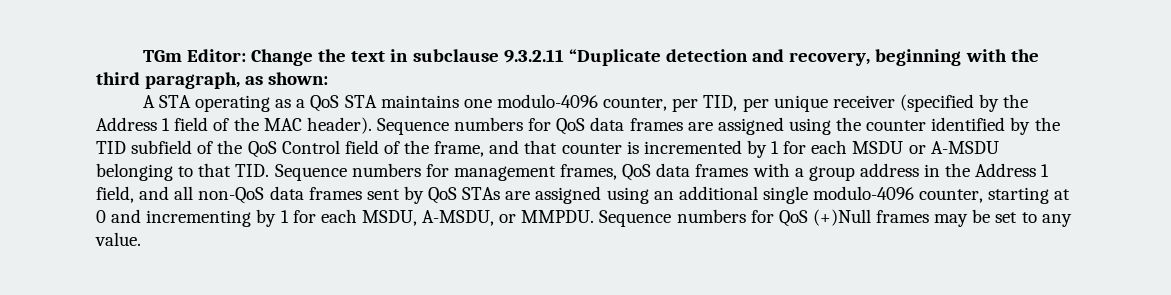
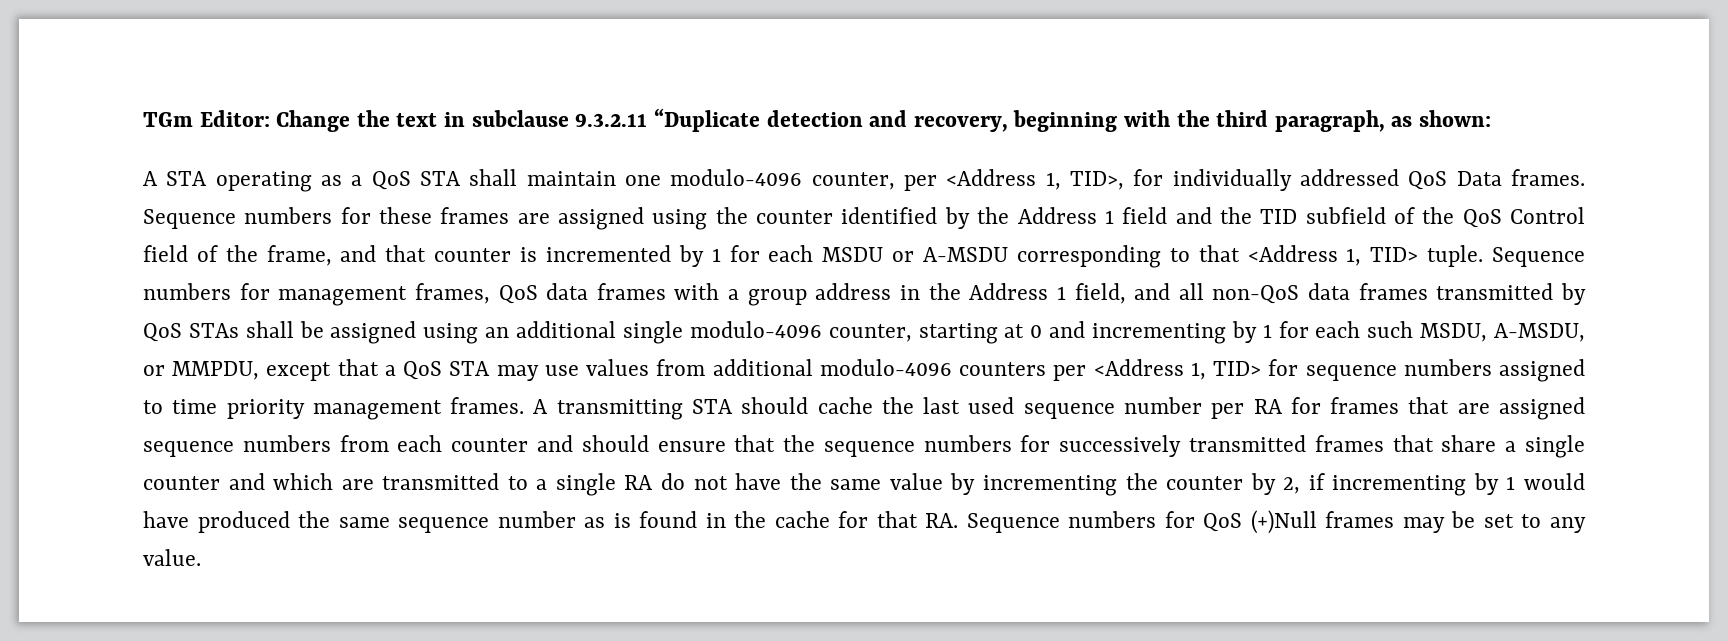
- A STA operating as a QoS STA maintains one modulo-4096 counter, per TID, per unique receiver (specified by the Address 1 field of the MAC header). Sequence numbers for QoS data frames are assigned using the counter identified by the TID subfield of the QoS Control field of the frame, and that counter is incremented by 1 for each MSDU or A-MSDU belonging to that TID. Sequence numbers for management frames, QoS data frames with a group address in the Address 1 field, and all non-QoS data frames sent by QoS STAs are assigned using an additional single modulo-4096 counter, starting at 0 and incrementing by 1 for each MSDU, A-MSDU, or MMPDU. Sequence numbers for QoS (+)Null frames may be set to any value.
+ A STA operating as a QoS STA shall maintain one modulo-4096 counter, per <Address 1, TID>, for individually addressed QoS Data frames. Sequence numbers for these frames are assigned using the counter identified by the Address 1 field and the TID subfield of the QoS Control field of the frame, and that counter is incremented by 1 for each MSDU or A-MSDU corresponding to that <Address 1, TID> tuple. Sequence numbers for management frames, QoS data frames with a group address in the Address 1 field, and all non-QoS data frames transmitted by QoS STAs shall be assigned using an additional single modulo-4096 counter, starting at 0 and incrementing by 1 for each such MSDU, A-MSDU, or MMPDU, except that a QoS STA may use values from additional modulo-4096 counters per <Address 1, TID> for sequence numbers assigned to time priority management frames. A transmitting STA should cache the last used sequence number per RA for frames that are assigned sequence numbers from each counter and should ensure that the sequence numbers for successively transmitted frames that share a single counter and which are transmitted to a single RA do not have the same value by incrementing the counter by 2, if incrementing by 1 would have produced the same sequence number as is found in the cache for that RA. Sequence numbers for QoS (+)Null frames may be set to any value.

